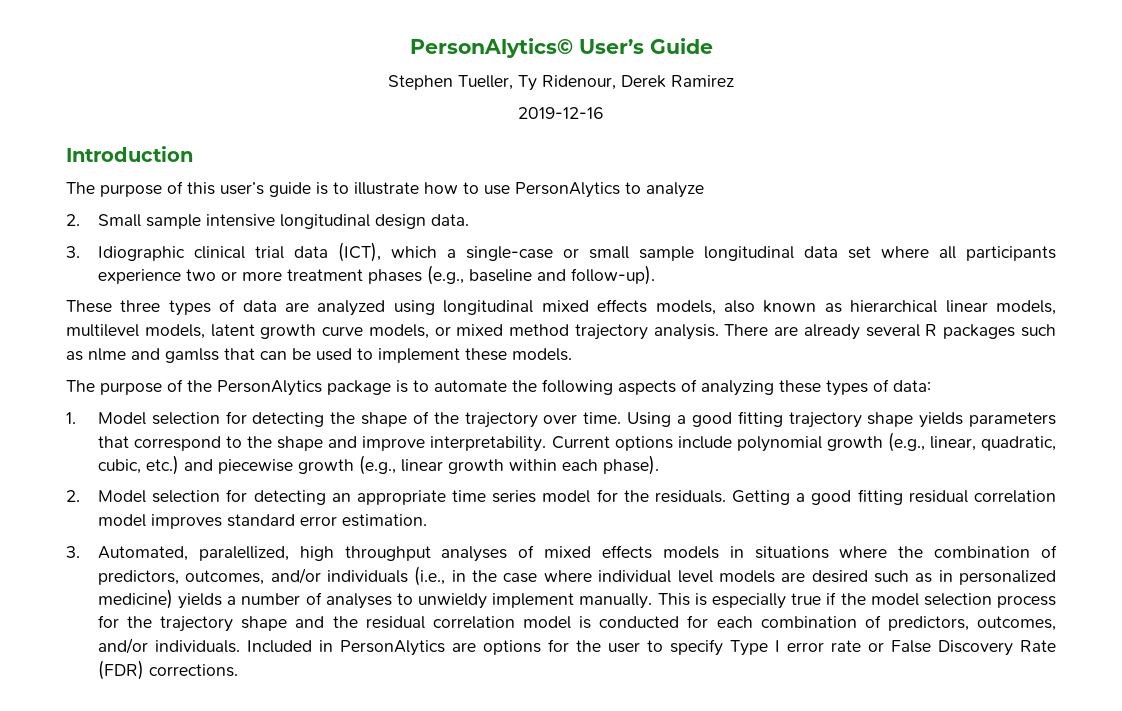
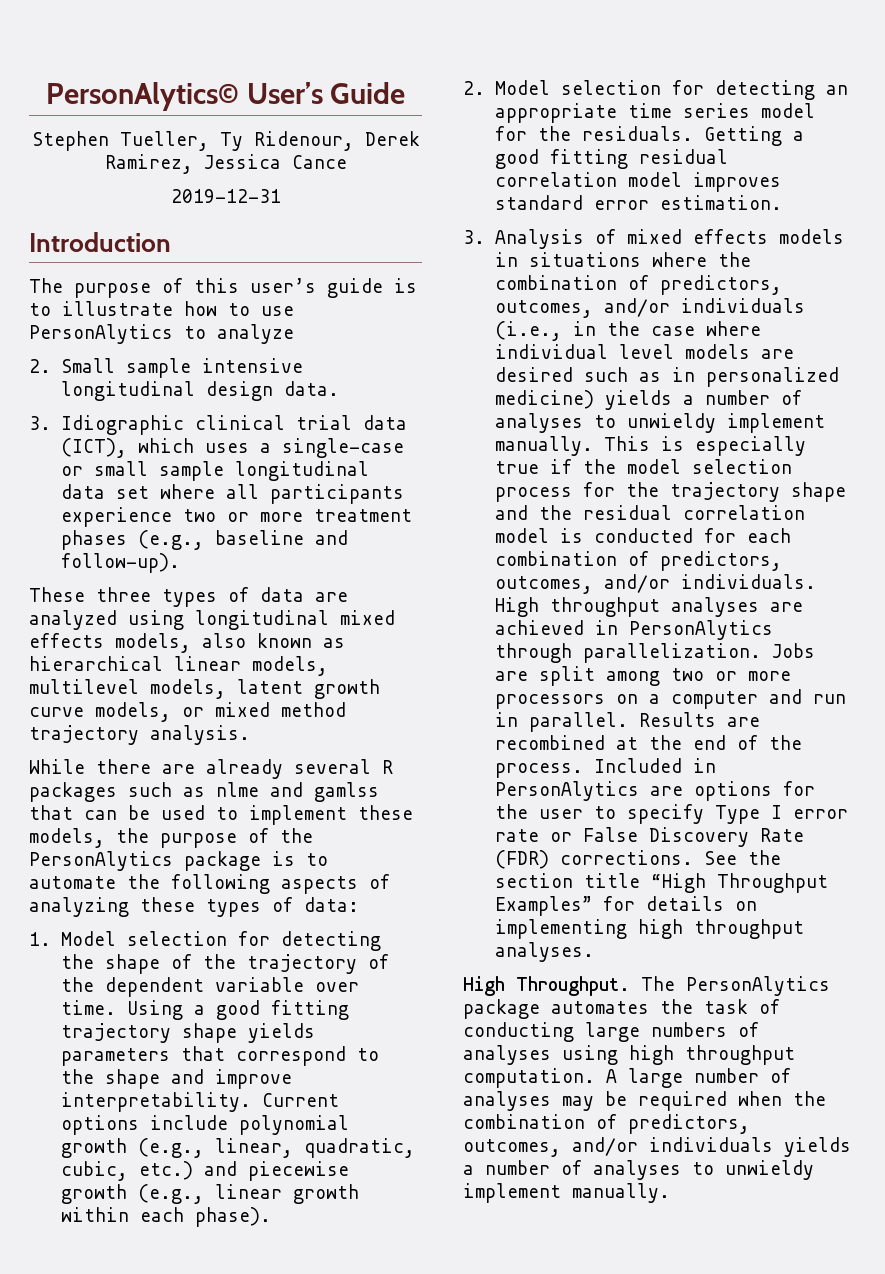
- Stephen Tueller, Ty Ridenour, Derek Ramirez
- 2019-12-16
+ Stephen Tueller, Ty Ridenour, Derek Ramirez, Jessica Cance
+ 2019-12-31
- 3. Idiographic clinical trial data (ICT), which a single-case or small sample longitudinal data set where all participants experience two or more treatment phases (e.g., baseline and follow-up).
+ 3. Idiographic clinical trial data (ICT), which uses a single-case or small sample longitudinal data set where all participants experience two or more treatment phases (e.g., baseline and follow-up).
- These three types of data are analyzed using longitudinal mixed effects models, also known as hierarchical linear models, multilevel models, latent growth curve models, or mixed method trajectory analysis. There are already several R packages such as nlme and gamlss that can be used to implement these models.
- The purpose of the PersonAlytics package is to automate the following aspects of analyzing these types of data:
+ These three types of data are analyzed using longitudinal mixed effects models, also known as hierarchical linear models, multilevel models, latent growth curve models, or mixed method trajectory analysis.
+ While there are already several R packages such as nlme and gamlss that can be used to implement these models, the purpose of the PersonAlytics package is to automate the following aspects of analyzing these types of data:
- 1. Model selection for detecting the shape of the trajectory over time.
+ 1. Model selection for detecting the shape of the trajectory of the dependent variable over time.
- 3. Automated, paralellized, high throughput analyses of mixed effects models in situations where the combination of predictors, outcomes, and/or individuals (i.e., in the case where individual level models are desired such as in personalized medicine) yields a number of analyses to unwieldy implement manually.
+ 3. Analysis of mixed effects models in situations where the combination of predictors, outcomes, and/or individuals (i.e., in the case where individual level models are desired such as in personalized medicine) yields a number of analyses to unwieldy implement manually.
+ High throughput analyses are achieved in PersonAlytics through parallelization. Jobs are split among two or more processors on a computer and run in parallel. Results are recombined at the end of the process.
+ See the section title “High Throughput Examples” for details on implementing high throughput analyses.
+ High Throughput. The PersonAlytics package automates the task of conducting large numbers of analyses using high throughput computation. A large number of analyses may be required when the combination of predictors, outcomes, and/or individuals yields a number of analyses to unwieldy implement manually.

